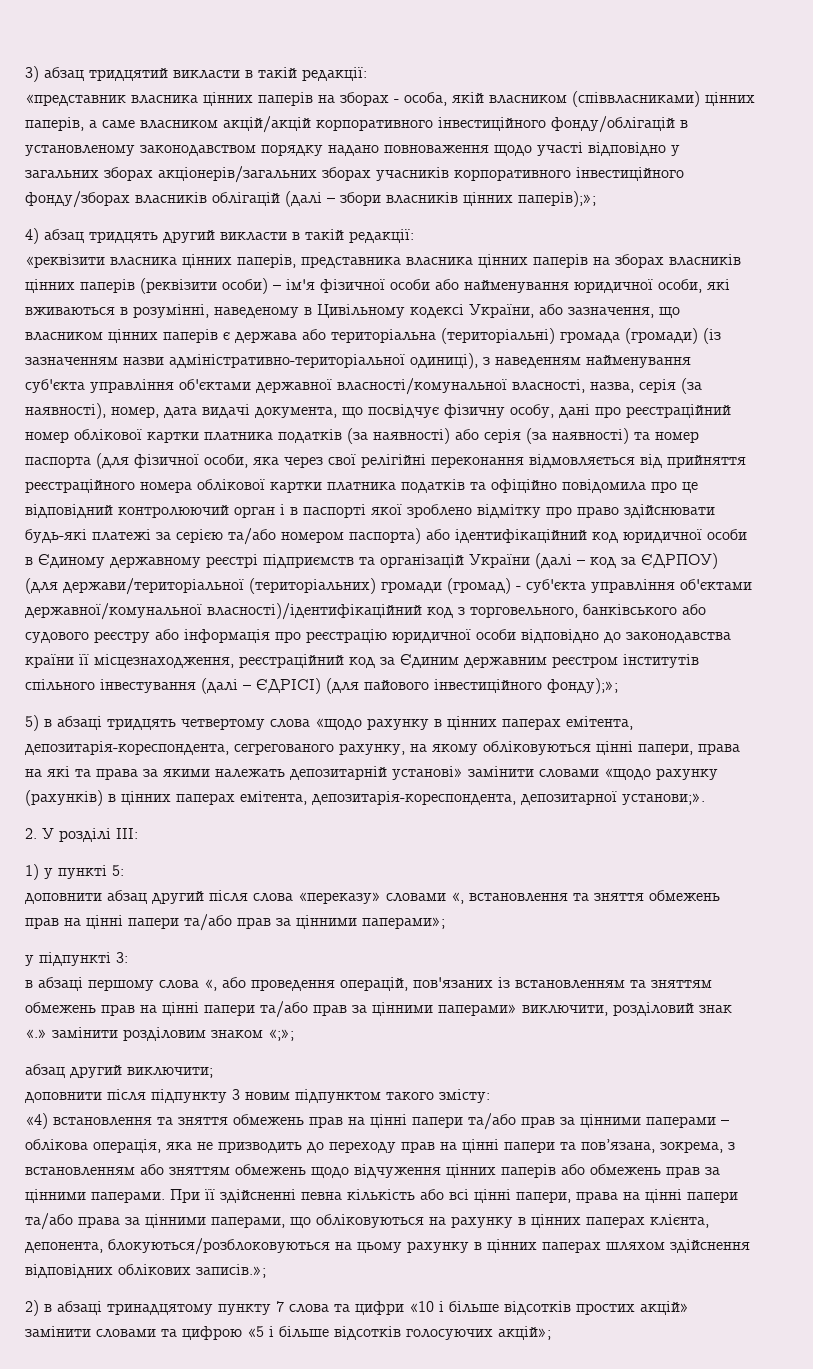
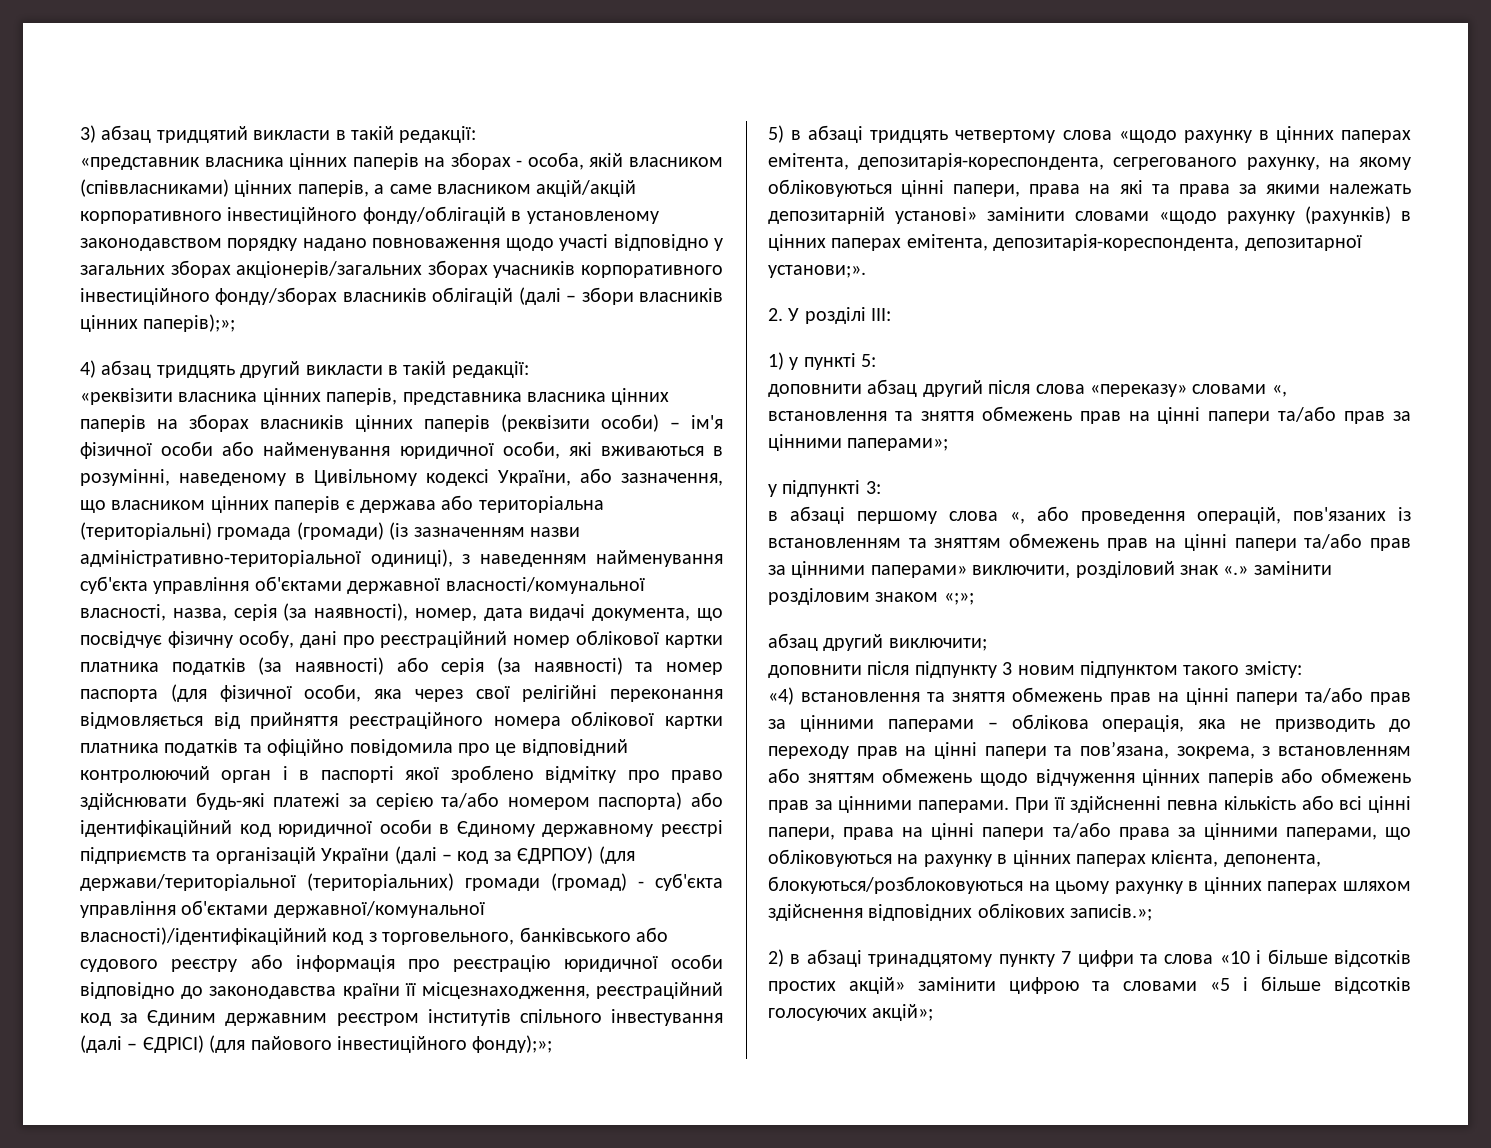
- 2) в абзаці тринадцятому пункту 7 слова та цифри «10 і більше відсотків простих акцій» замінити словами та цифрою «5 і більше відсотків голосуючих акцій»;
+ 2) в абзаці тринадцятому пункту 7 цифри та слова «10 і більше відсотків простих акцій» замінити цифрою та словами «5 і більше відсотків голосуючих акцій»;

